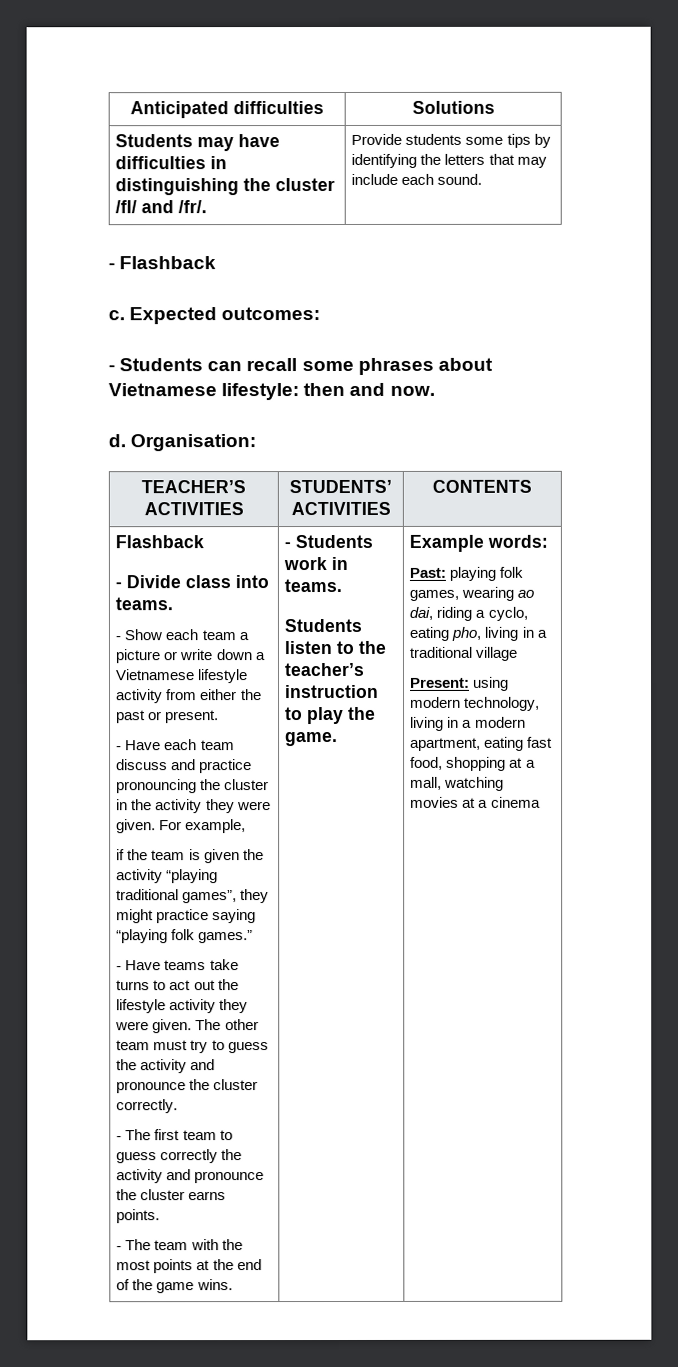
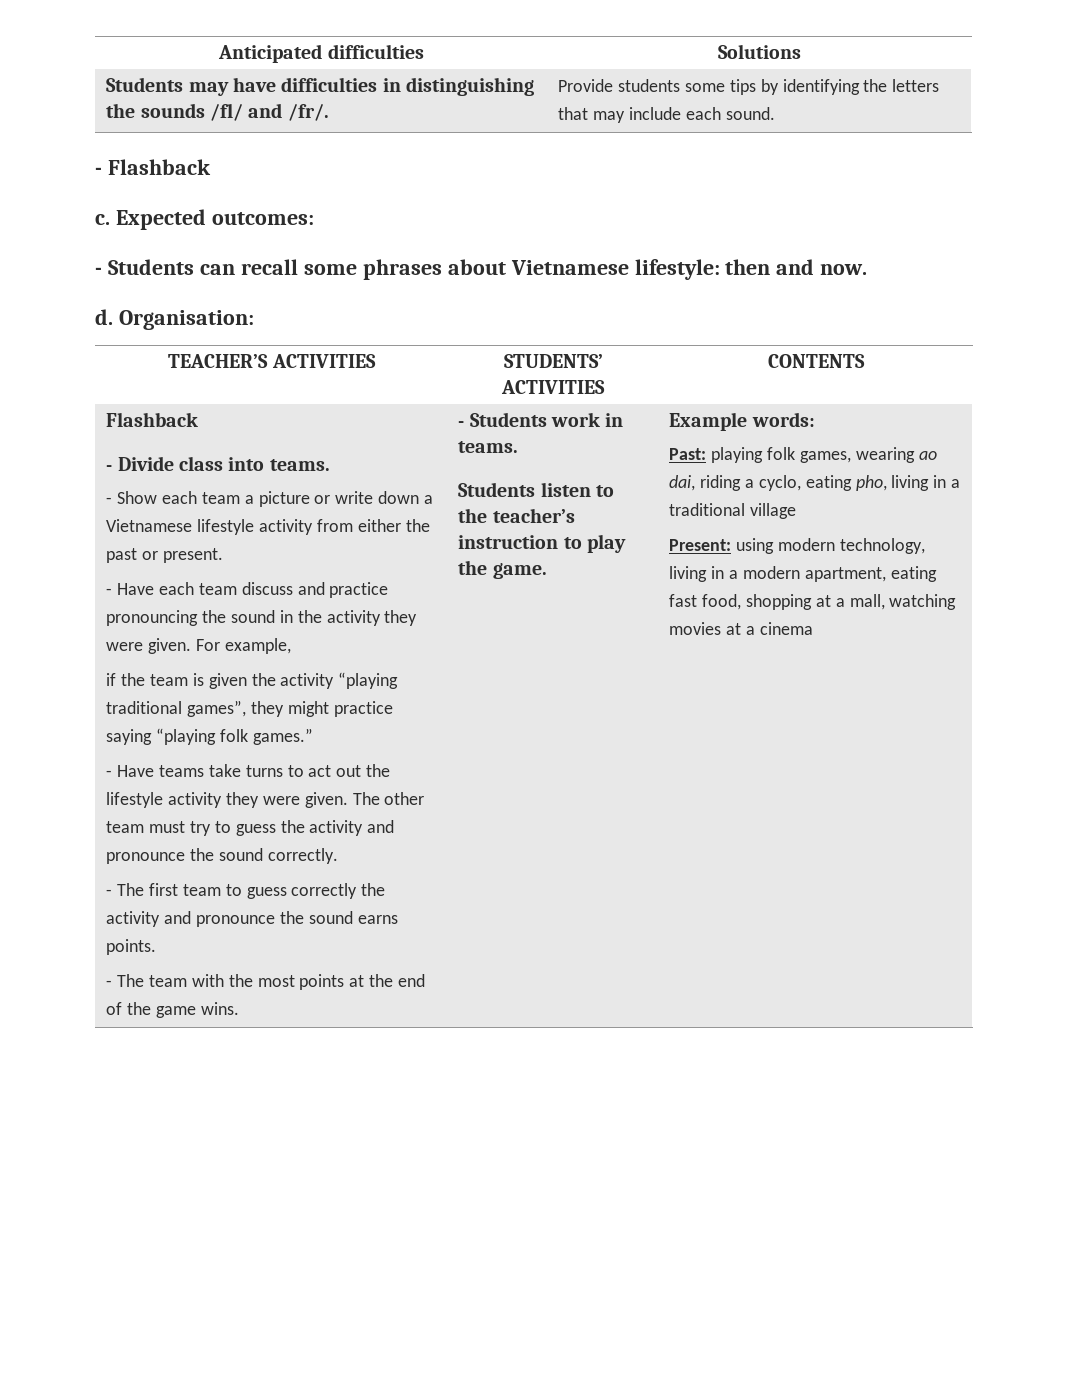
- Students may have difficulties in distinguishing the cluster /fl/ and /fr/. | Provide students some tips by identifying the letters that may include each sound.
+ Students may have difficulties in distinguishing the sounds /fl/ and /fr/. | Provide students some tips by identifying the letters that may include each sound.
- - Have each team discuss and practice pronouncing the cluster in the activity they were given.
+ - Have each team discuss and practice pronouncing the sound in the activity they were given.
- The other team must try to guess the activity and pronounce the cluster correctly.
+ The other team must try to guess the activity and pronounce the sound correctly.
- - The first team to guess correctly the activity and pronounce the cluster earns points.
+ - The first team to guess correctly the activity and pronounce the sound earns points.

